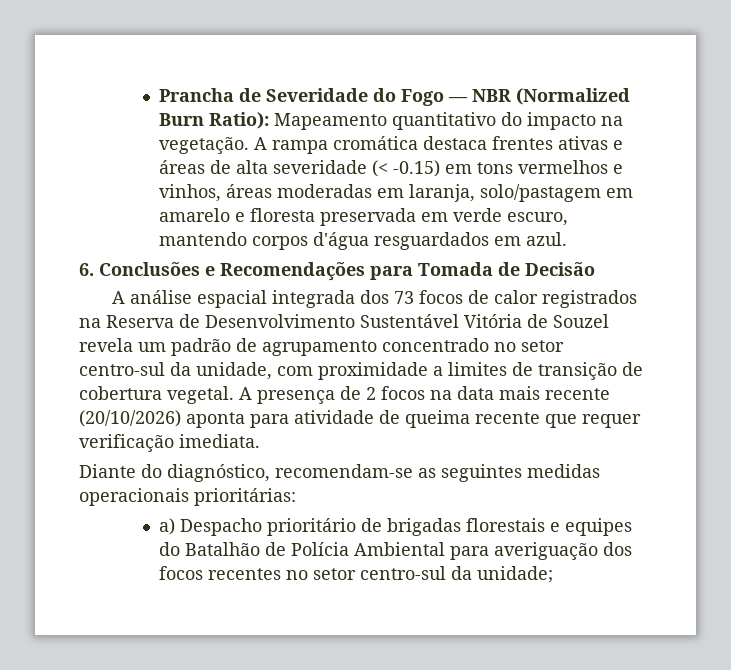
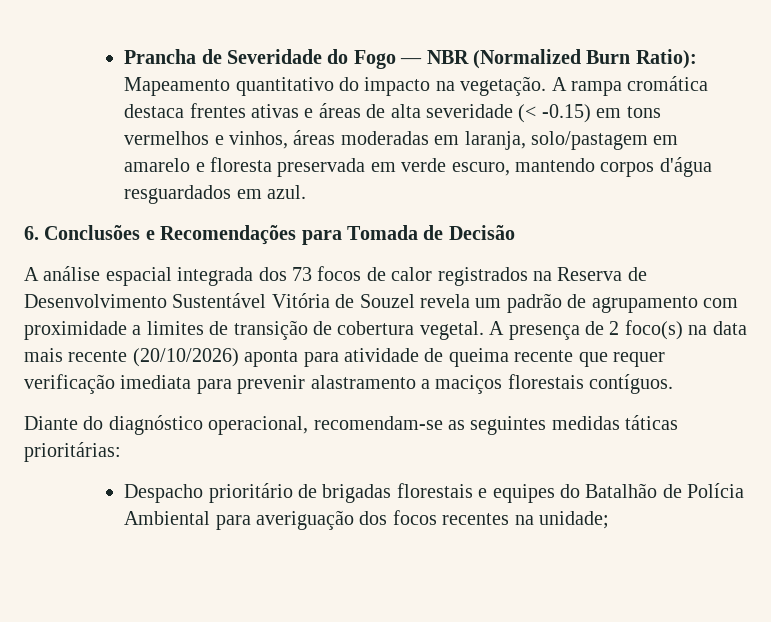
- A análise espacial integrada dos 73 focos de calor registrados na Reserva de Desenvolvimento Sustentável Vitória de Souzel revela um padrão de agrupamento concentrado no setor centro-sul da unidade, com proximidade a limites de transição de cobertura vegetal.
+ A análise espacial integrada dos 73 focos de calor registrados na Reserva de Desenvolvimento Sustentável Vitória de Souzel revela um padrão de agrupamento com proximidade a limites de transição de cobertura vegetal.
- A presença de 2 focos na data mais recente (20/10/2026) aponta para atividade de queima recente que requer verificação imediata.
+ A presença de 2 foco(s) na data mais recente (20/10/2026) aponta para atividade de queima recente que requer verificação imediata para prevenir alastramento a maciços florestais contíguos.
- Diante do diagnóstico, recomendam-se as seguintes medidas operacionais prioritárias:
+ Diante do diagnóstico operacional, recomendam-se as seguintes medidas táticas prioritárias:
- a) Despacho prioritário de brigadas florestais e equipes do Batalhão de Polícia Ambiental para averiguação dos focos recentes no setor centro-sul da unidade;
+ Despacho prioritário de brigadas florestais e equipes do Batalhão de Polícia Ambiental para averiguação dos focos recentes na unidade;

